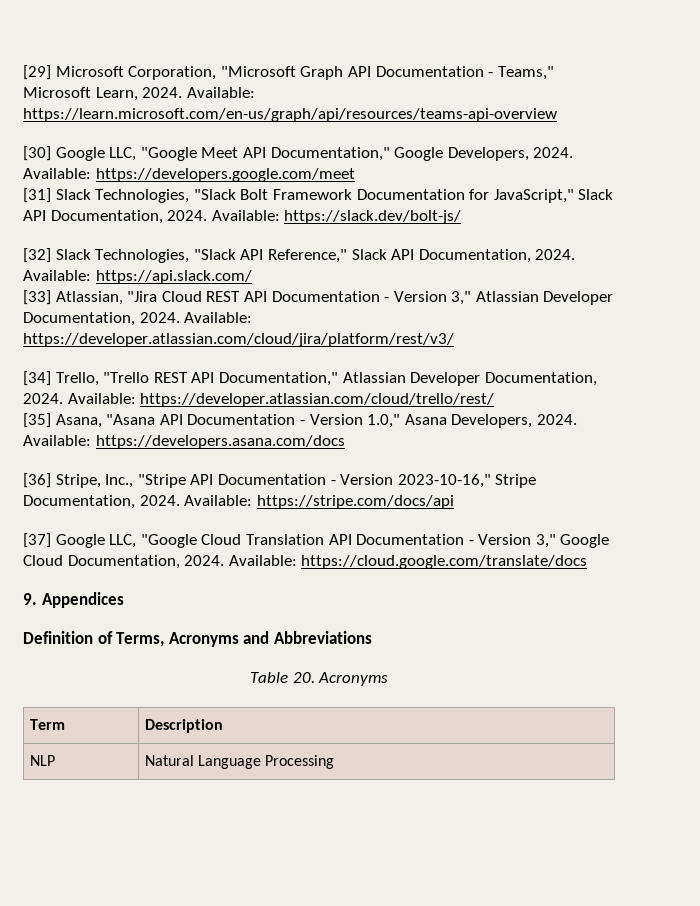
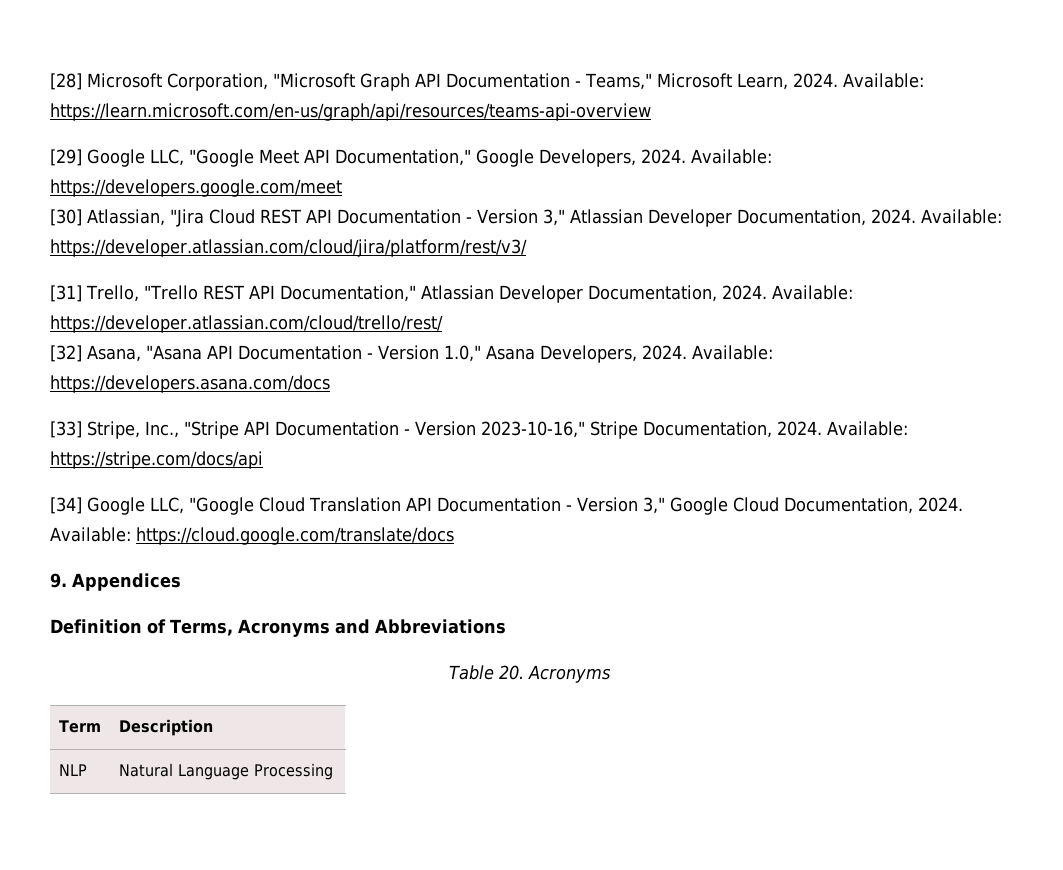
- [29] Microsoft Corporation, "Microsoft Graph API Documentation - Teams," Microsoft Learn, 2024.
+ [28] Microsoft Corporation, "Microsoft Graph API Documentation - Teams," Microsoft Learn, 2024.
- [30] Google LLC, "Google Meet API Documentation," Google Developers, 2024.
+ [29] Google LLC, "Google Meet API Documentation," Google Developers, 2024.
- [31] Slack Technologies, "Slack Bolt Framework Documentation for JavaScript," Slack API Documentation, 2024. Available: https://slack.dev/bolt-js/
- [32] Slack Technologies, "Slack API Reference," Slack API Documentation, 2024. Available: https://api.slack.com/
- [33] Atlassian, "Jira Cloud REST API Documentation - Version 3," Atlassian Developer Documentation, 2024.
+ [30] Atlassian, "Jira Cloud REST API Documentation - Version 3," Atlassian Developer Documentation, 2024.
- [34] Trello, "Trello REST API Documentation," Atlassian Developer Documentation, 2024.
+ [31] Trello, "Trello REST API Documentation," Atlassian Developer Documentation, 2024.
- [35] Asana, "Asana API Documentation - Version 1.0," Asana Developers, 2024.
+ [32] Asana, "Asana API Documentation - Version 1.0," Asana Developers, 2024.
- [36] Stripe, Inc., "Stripe API Documentation - Version 2023-10-16," Stripe Documentation, 2024.
+ [33] Stripe, Inc., "Stripe API Documentation - Version 2023-10-16," Stripe Documentation, 2024.
- [37] Google LLC, "Google Cloud Translation API Documentation - Version 3," Google Cloud Documentation, 2024.
+ [34] Google LLC, "Google Cloud Translation API Documentation - Version 3," Google Cloud Documentation, 2024.

